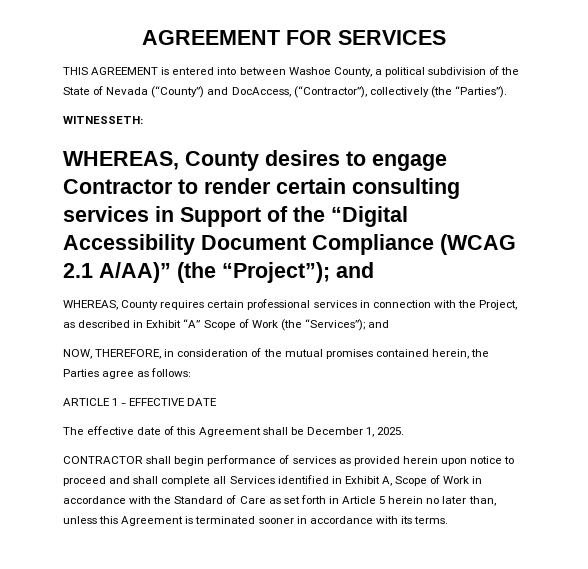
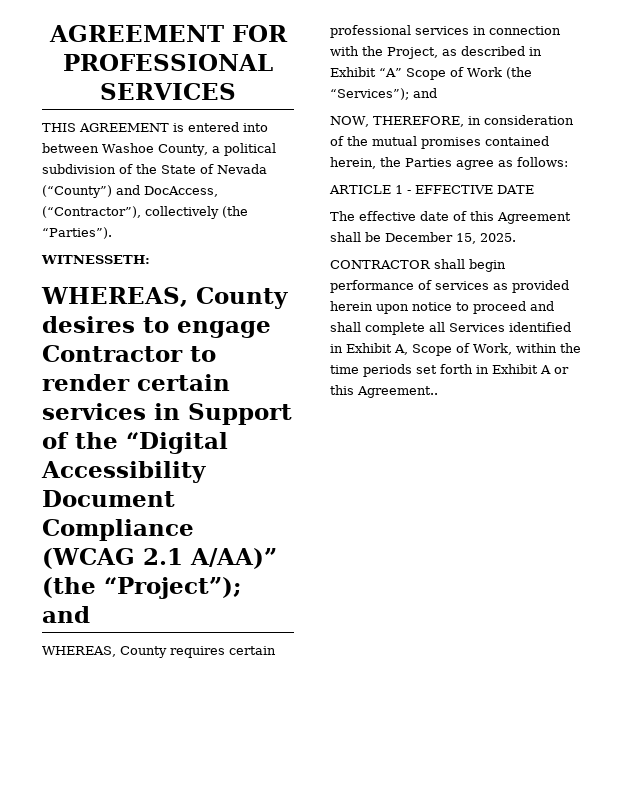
- AGREEMENT FOR SERVICES
+ AGREEMENT FOR PROFESSIONAL SERVICES
- WHEREAS, County desires to engage Contractor to render certain consulting services in Support of the “Digital Accessibility Document Compliance (WCAG 2.1 A/AA)” (the “Project”); and
+ WHEREAS, County desires to engage Contractor to render certain services in Support of the “Digital Accessibility Document Compliance (WCAG 2.1 A/AA)” (the “Project”); and
- The effective date of this Agreement shall be December 1, 2025.
+ The effective date of this Agreement shall be December 15, 2025.
- CONTRACTOR shall begin performance of services as provided herein upon notice to proceed and shall complete all Services identified in Exhibit A, Scope of Work in accordance with the Standard of Care as set forth in Article 5 herein no later than, unless this Agreement is terminated sooner in accordance with its terms.
+ CONTRACTOR shall begin performance of services as provided herein upon notice to proceed and shall complete all Services identified in Exhibit A, Scope of Work, within the time periods set forth in Exhibit A or this Agreement..

